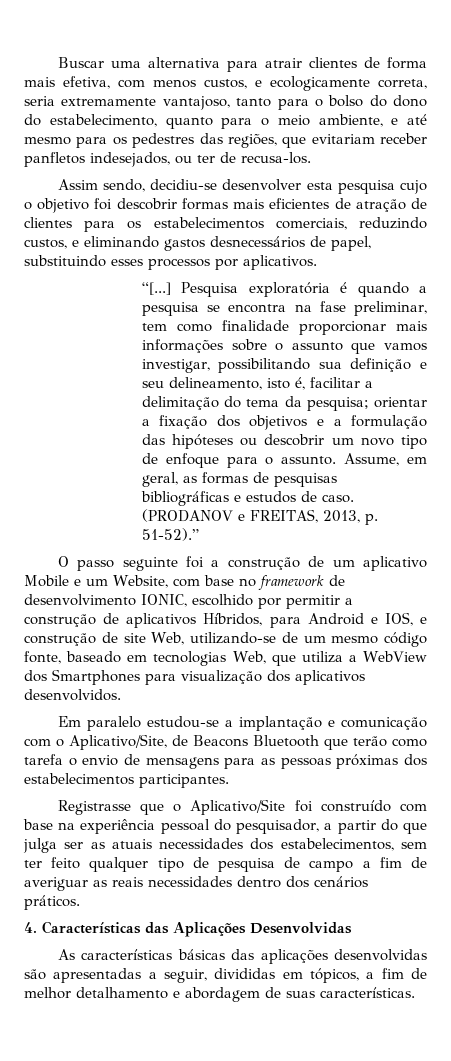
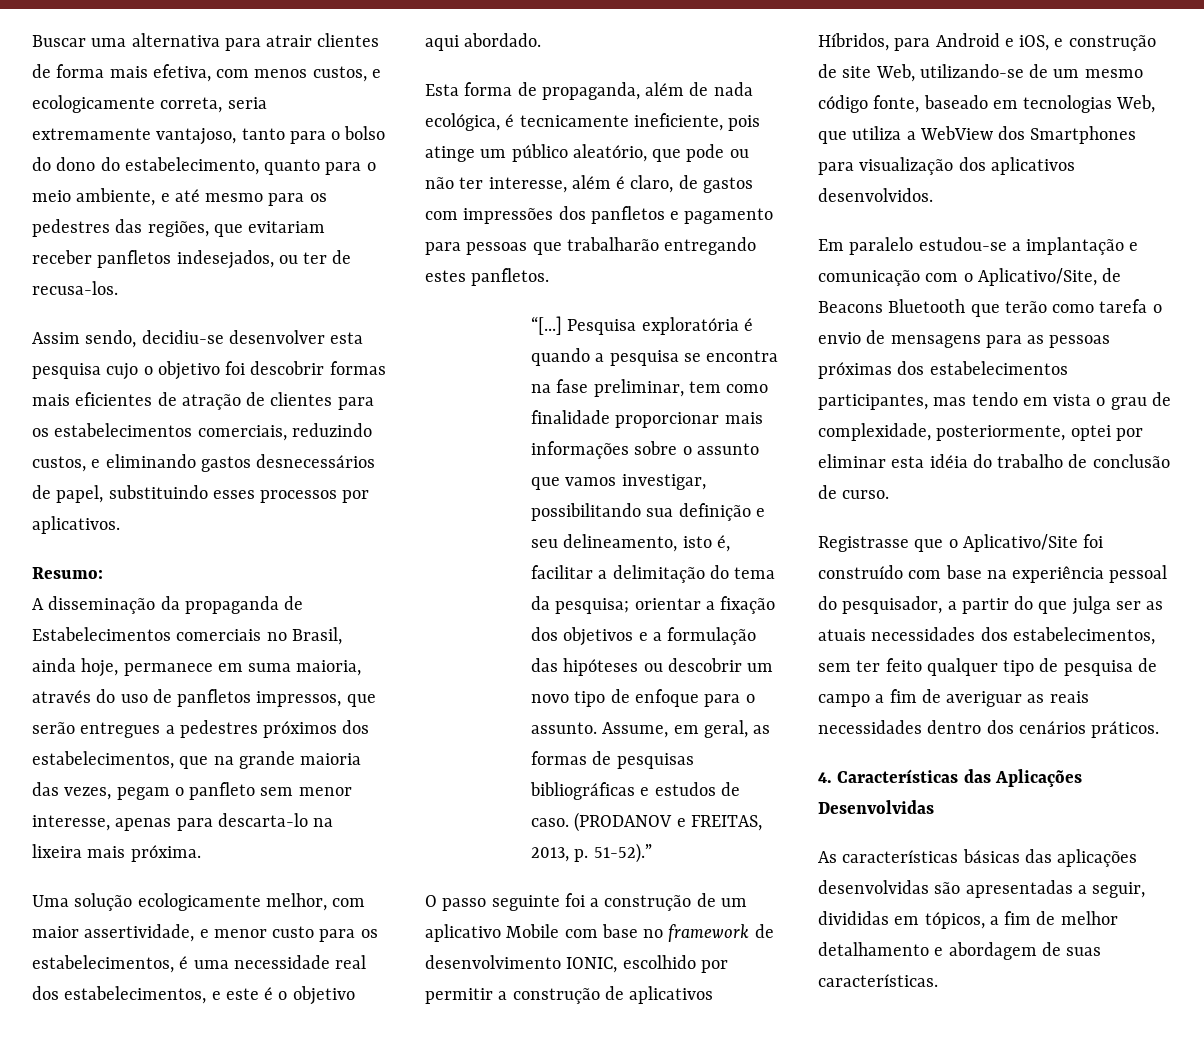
+ Resumo:
+ A disseminação da propaganda de Estabelecimentos comerciais no Brasil, ainda hoje, permanece em suma maioria, através do uso de panfletos impressos, que serão entregues a pedestres próximos dos estabelecimentos, que na grande maioria das vezes, pegam o panfleto sem menor interesse, apenas para descarta-lo na lixeira mais próxima.
+ Uma solução ecologicamente melhor, com maior assertividade, e menor custo para os estabelecimentos, é uma necessidade real dos estabelecimentos, e este é o objetivo aqui abordado.
+ Esta forma de propaganda, além de nada ecológica, é tecnicamente ineficiente, pois atinge um público aleatório, que pode ou não ter interesse, além é claro, de gastos com impressões dos panfletos e pagamento para pessoas que trabalharão entregando estes panfletos.
- O passo seguinte foi a construção de um aplicativo Mobile e um Website, com base no framework de desenvolvimento IONIC, escolhido por permitir a construção de aplicativos Híbridos, para Android e IOS, e construção de site Web, utilizando-se de um mesmo código fonte, baseado em tecnologias Web, que utiliza a WebView dos Smartphones para visualização dos aplicativos desenvolvidos.
+ O passo seguinte foi a construção de um aplicativo Mobile com base no framework de desenvolvimento IONIC, escolhido por permitir a construção de aplicativos Híbridos, para Android e iOS, e construção de site Web, utilizando-se de um mesmo código fonte, baseado em tecnologias Web, que utiliza a WebView dos Smartphones para visualização dos aplicativos desenvolvidos.
- Em paralelo estudou-se a implantação e comunicação com o Aplicativo/Site, de Beacons Bluetooth que terão como tarefa o envio de mensagens para as pessoas próximas dos estabelecimentos participantes.
+ Em paralelo estudou-se a implantação e comunicação com o Aplicativo/Site, de Beacons Bluetooth que terão como tarefa o envio de mensagens para as pessoas próximas dos estabelecimentos participantes, mas tendo em vista o grau de complexidade, posteriormente, optei por eliminar esta idéia do trabalho de conclusão de curso.

